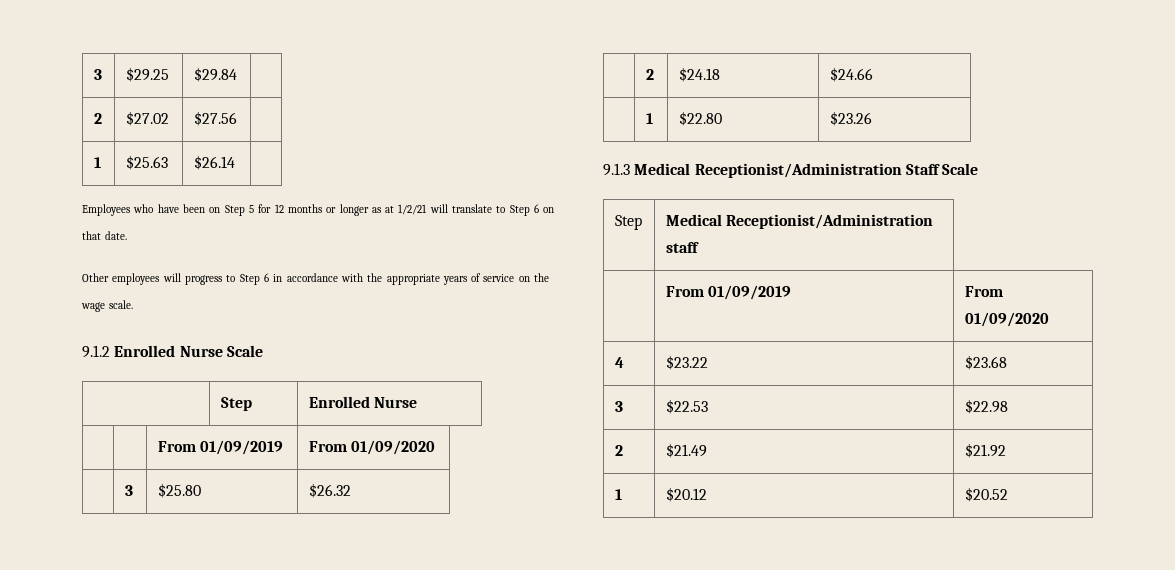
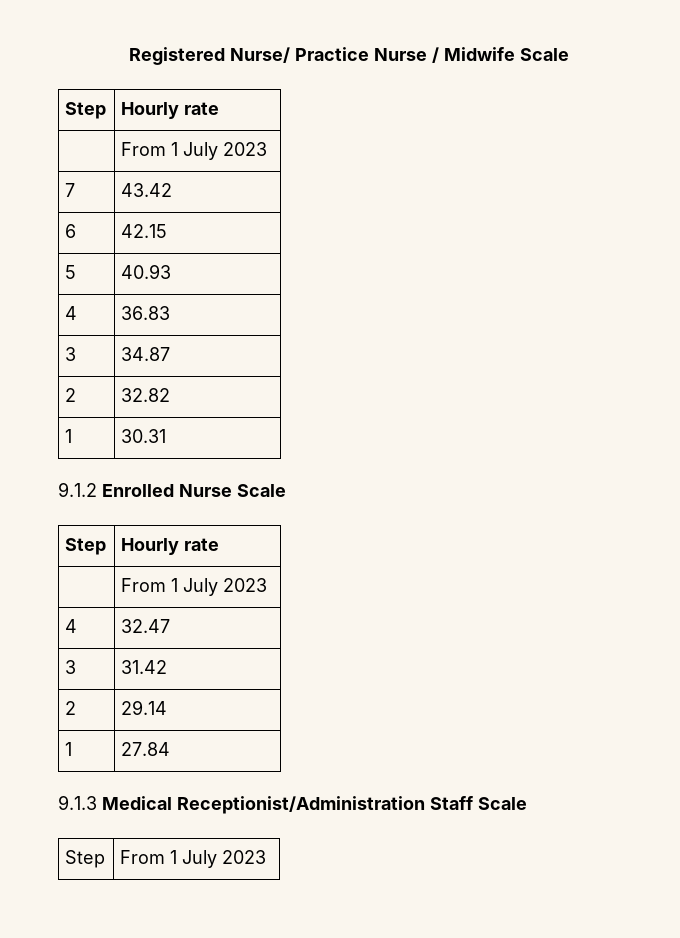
- 3 | $29.25 | $29.84 |
- 2 | $27.02 | $27.56 |
- 1 | $25.63 | $26.14 |
- Employees who have been on Step 5 for 12 months or longer as at 1/2/21 will translate to Step 6 on that date.
- Other employees will progress to Step 6 in accordance with the appropriate years of service on the wage scale.
+ Registered Nurse/ Practice Nurse / Midwife Scale
+ Step | Hourly rate
+ | From 1 July 2023
+ 7 | 43.42
+ 6 | 42.15
+ 5 | 40.93
+ 4 | 36.83
+ 3 | 34.87
+ 2 | 32.82
+ 1 | 30.31
  9.1.2 Enrolled Nurse Scale
- | Step | Enrolled Nurse
- | | From 01/09/2019 | From 01/09/2020
- | 3 | $25.80 | $26.32
- | 2 | $24.18 | $24.66
- | 1 | $22.80 | $23.26
+ Step | Hourly rate
+ | From 1 July 2023
+ 4 | 32.47
+ 3 | 31.42
+ 2 | 29.14
+ 1 | 27.84
- Step | Medical Receptionist/Administration staff
- | From 01/09/2019 | From 01/09/2020
- 4 | $23.22 | $23.68
- 3 | $22.53 | $22.98
- 2 | $21.49 | $21.92
- 1 | $20.12 | $20.52
+ Step | From 1 July 2023

